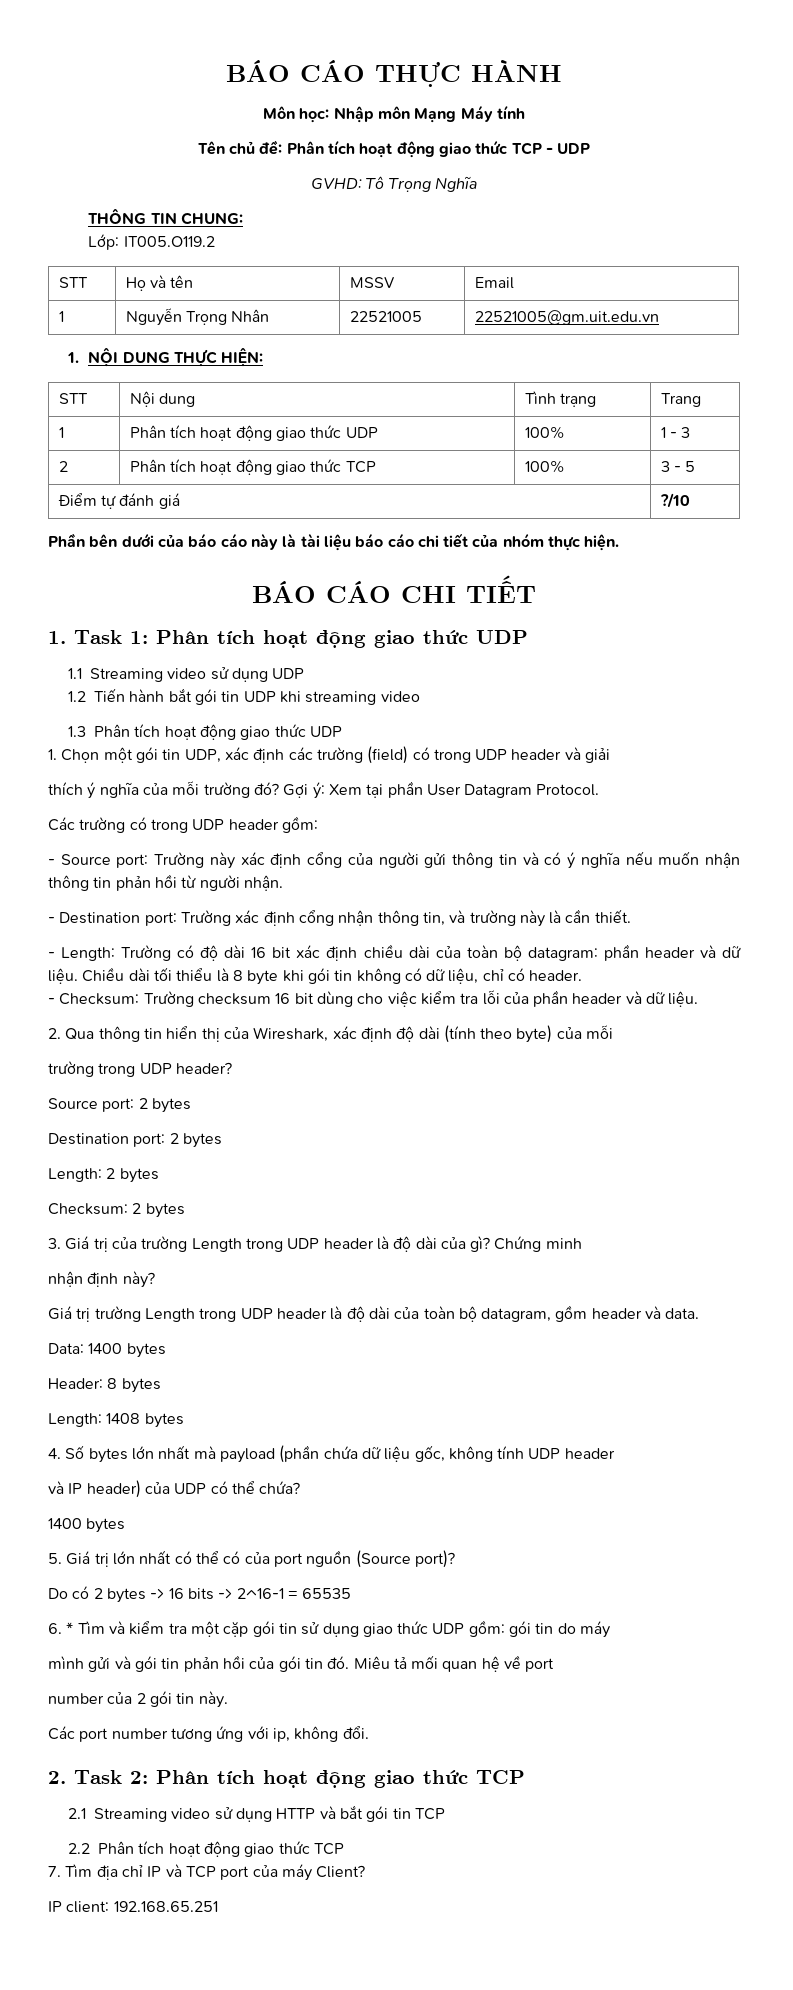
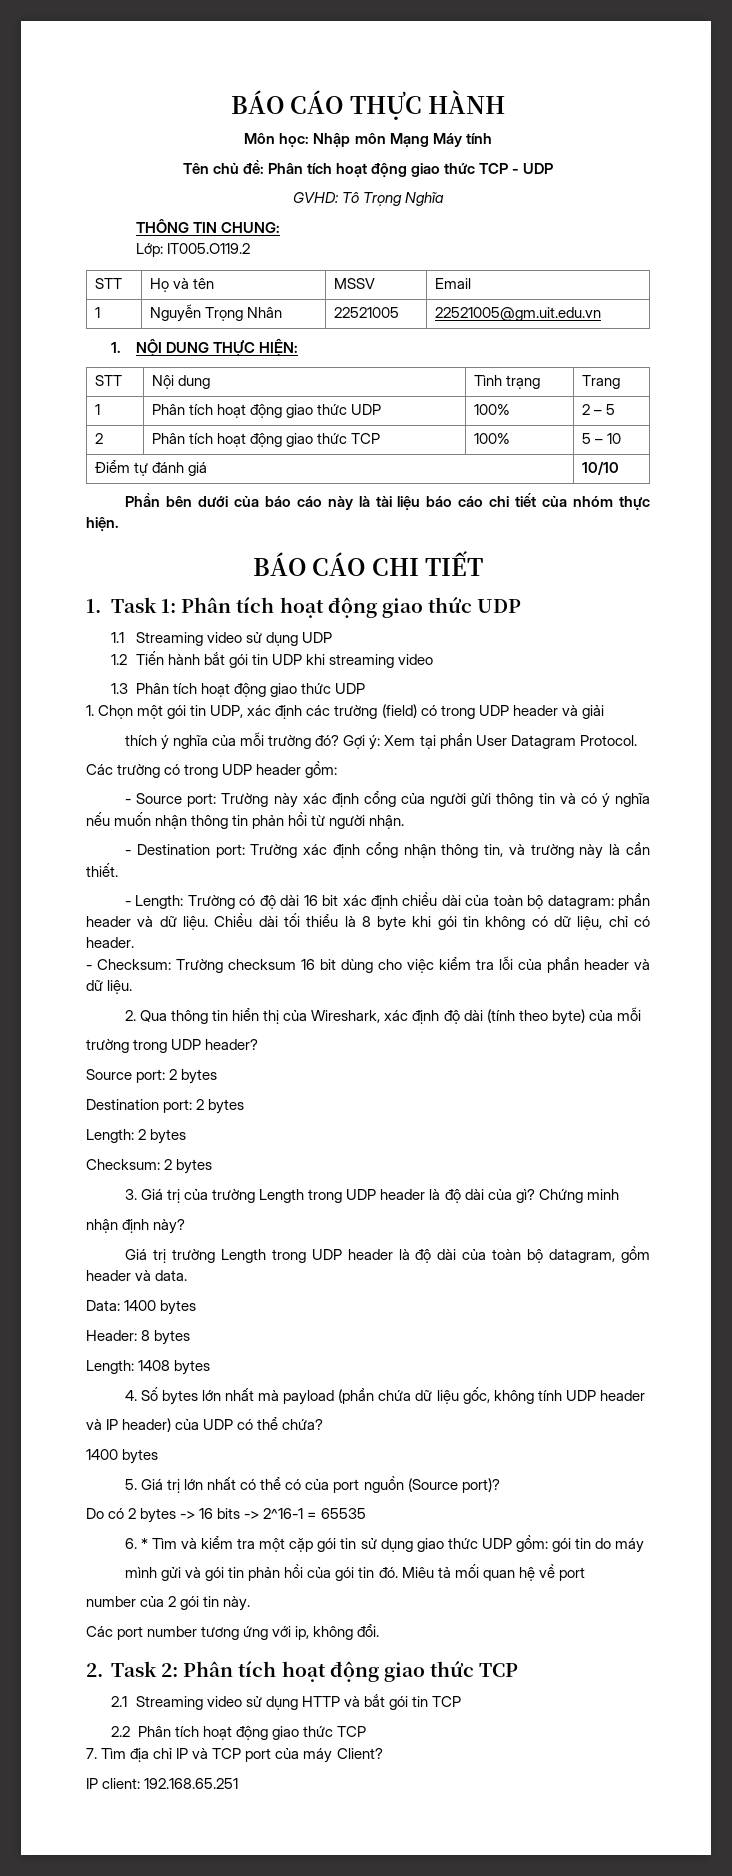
- 1 | Phân tích hoạt động giao thức UDP | 100% | 1 - 3
+ 1 | Phân tích hoạt động giao thức UDP | 100% | 2 – 5
- 2 | Phân tích hoạt động giao thức TCP | 100% | 3 - 5
+ 2 | Phân tích hoạt động giao thức TCP | 100% | 5 – 10
- Điểm tự đánh giá | ?/10
+ Điểm tự đánh giá | 10/10

